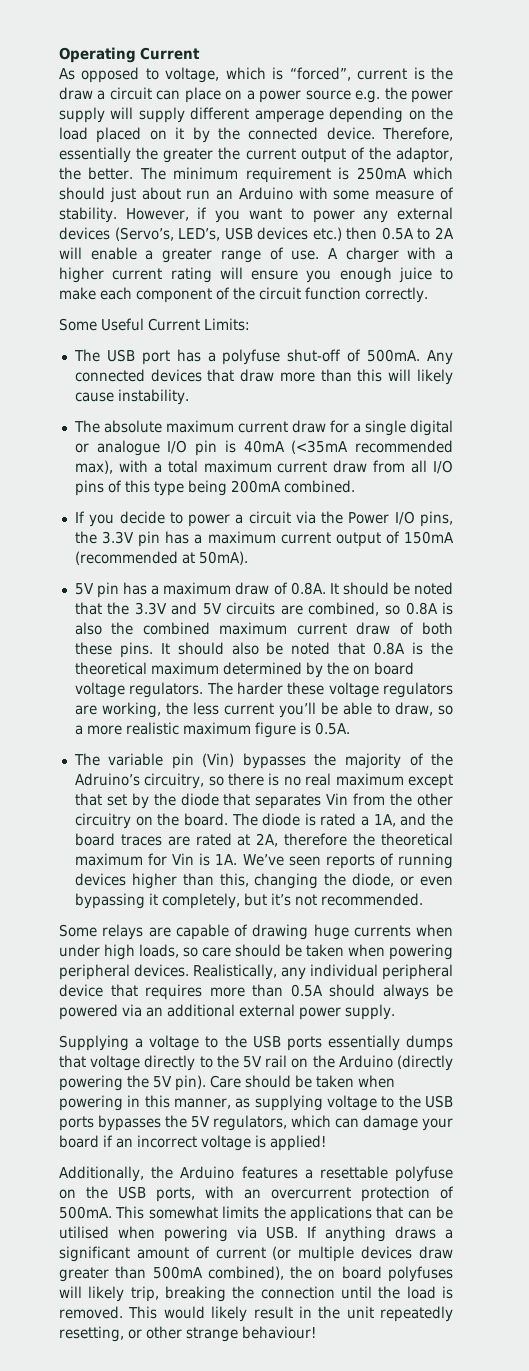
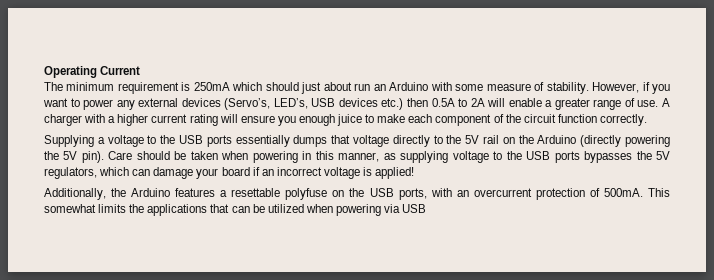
- As opposed to voltage, which is “forced”, current is the draw a circuit can place on a power source e.g. the power supply will supply different amperage depending on the load placed on it by the connected device. Therefore, essentially the greater the current output of the adaptor, the better.
- Some Useful Current Limits:
- The USB port has a polyfuse shut-off of 500mA. Any connected devices that draw more than this will likely cause instability.
- The absolute maximum current draw for a single digital or analogue I/O pin is 40mA (<35mA recommended max), with a total maximum current draw from all I/O pins of this type being 200mA combined.
- If you decide to power a circuit via the Power I/O pins, the 3.3V pin has a maximum current output of 150mA (recommended at 50mA).
- 5V pin has a maximum draw of 0.8A. It should be noted that the 3.3V and 5V circuits are combined, so 0.8A is also the combined maximum current draw of both these pins. It should also be noted that 0.8A is the theoretical maximum determined by the on board voltage regulators. The harder these voltage regulators are working, the less current you’ll be able to draw, so a more realistic maximum figure is 0.5A.
- The variable pin (Vin) bypasses the majority of the Adruino’s circuitry, so there is no real maximum except that set by the diode that separates Vin from the other circuitry on the board. The diode is rated a 1A, and the board traces are rated at 2A, therefore the theoretical maximum for Vin is 1A. We’ve seen reports of running devices higher than this, changing the diode, or even bypassing it completely, but it’s not recommended.
- Some relays are capable of drawing huge currents when under high loads, so care should be taken when powering peripheral devices. Realistically, any individual peripheral device that requires more than 0.5A should always be powered via an additional external power supply.
- This somewhat limits the applications that can be utilised when powering via USB. If anything draws a significant amount of current (or multiple devices draw greater than 500mA combined), the on board polyfuses will likely trip, breaking the connection until the load is removed. This would likely result in the unit repeatedly resetting, or other strange behaviour!
+ This somewhat limits the applications that can be utilized when powering via USB

